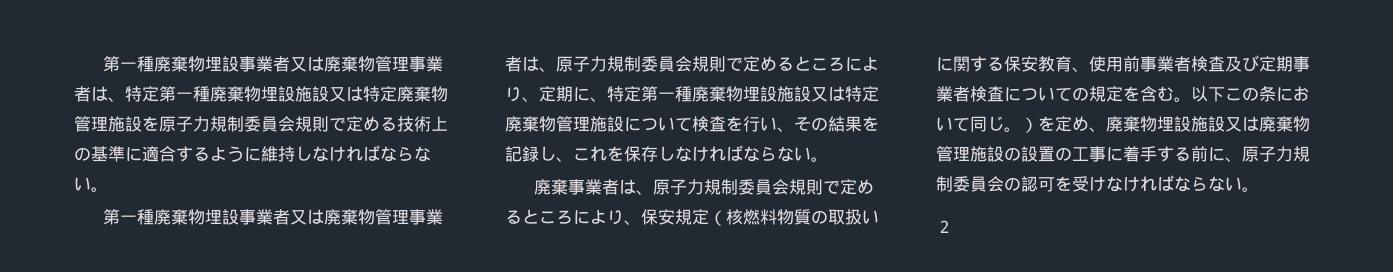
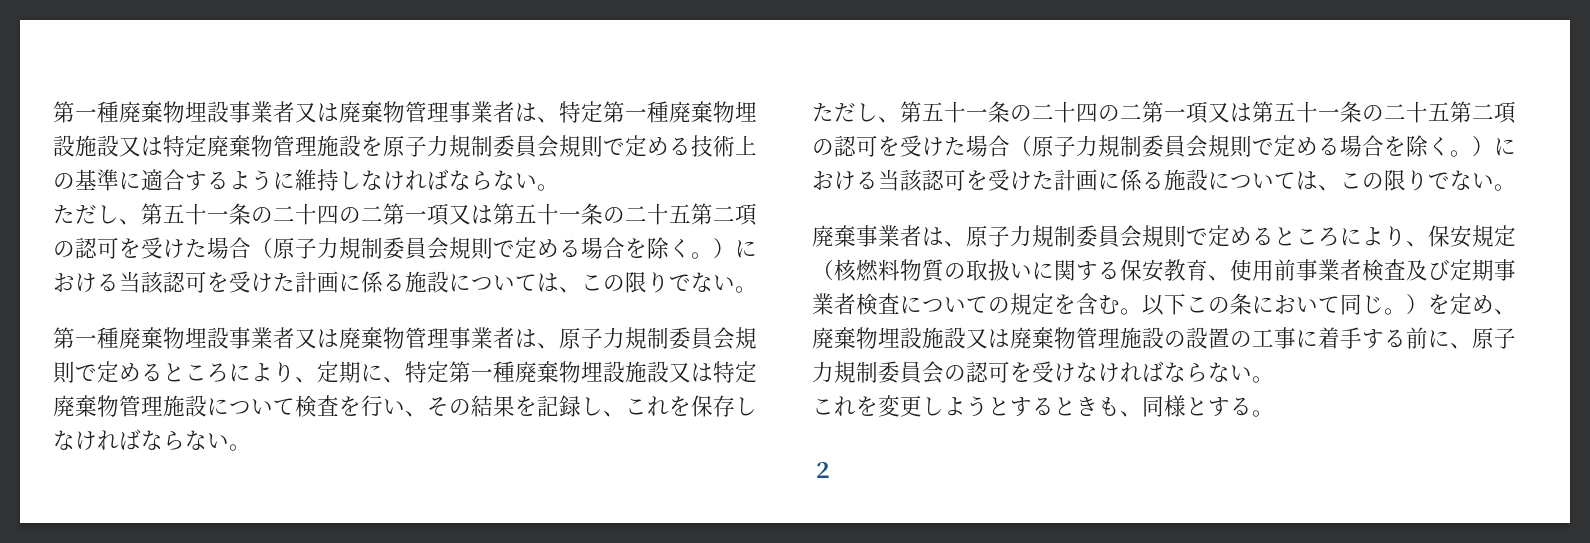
  第一種廃棄物埋設事業者又は廃棄物管理事業者は、特定第一種廃棄物埋設施設又は特定廃棄物管理施設を原子力規制委員会規則で定める技術上の基準に適合するように維持しなければならない。
+ ただし、第五十一条の二十四の二第一項又は第五十一条の二十五第二項の認可を受けた場合（原子力規制委員会規則で定める場合を除く。）における当該認可を受けた計画に係る施設については、この限りでない。
  第一種廃棄物埋設事業者又は廃棄物管理事業者は、原子力規制委員会規則で定めるところにより、定期に、特定第一種廃棄物埋設施設又は特定廃棄物管理施設について検査を行い、その結果を記録し、これを保存しなければならない。
+ ただし、第五十一条の二十四の二第一項又は第五十一条の二十五第二項の認可を受けた場合（原子力規制委員会規則で定める場合を除く。）における当該認可を受けた計画に係る施設については、この限りでない。
+ これを変更しようとするときも、同様とする。

